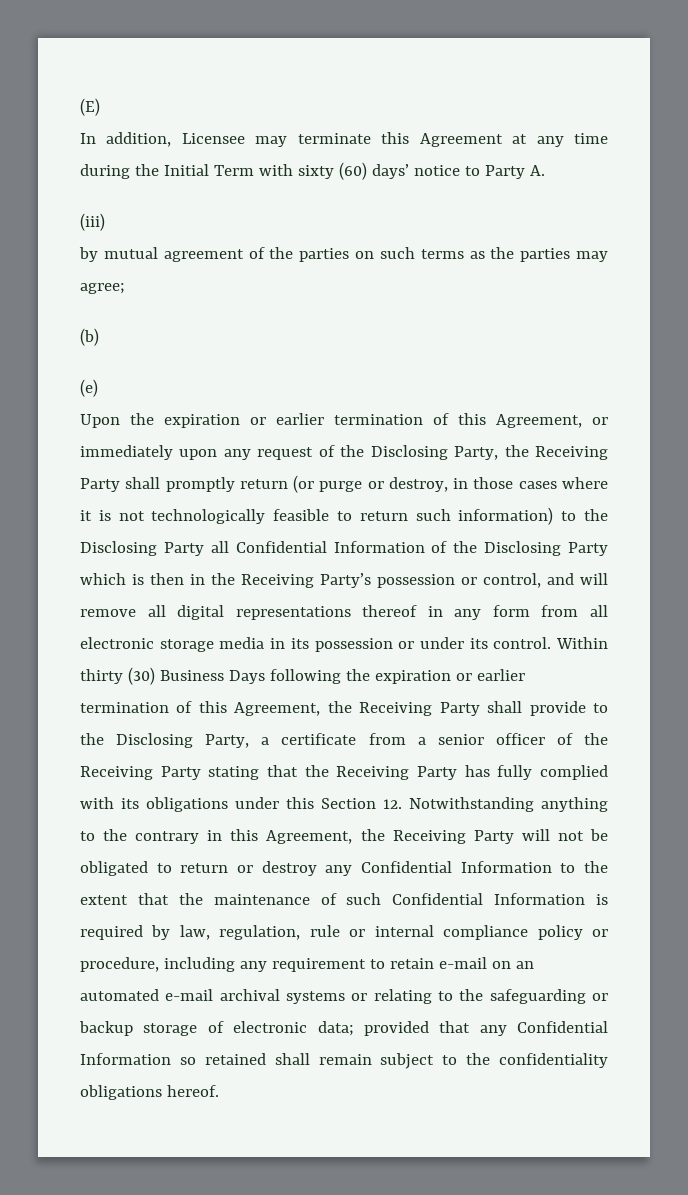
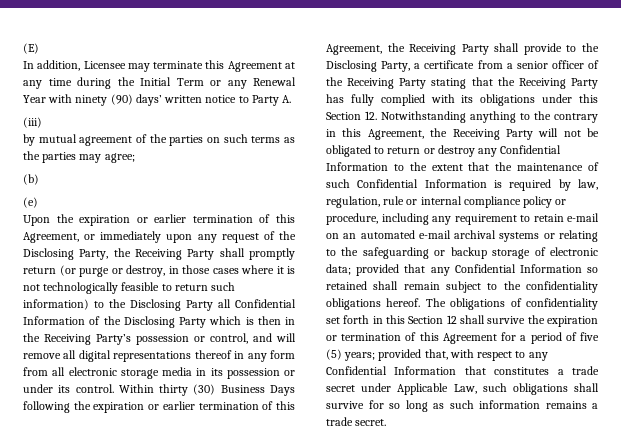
- In addition, Licensee may terminate this Agreement at any time during the Initial Term with sixty (60) days’ notice to Party A.
+ In addition, Licensee may terminate this Agreement at any time during the Initial Term or any Renewal Year with ninety (90) days’ written notice to Party A.
+ The obligations of confidentiality set forth in this Section 12 shall survive the expiration or termination of this Agreement for a period of five (5) years; provided that, with respect to any Confidential Information that constitutes a trade secret under Applicable Law, such obligations shall survive for so long as such information remains a trade secret.

